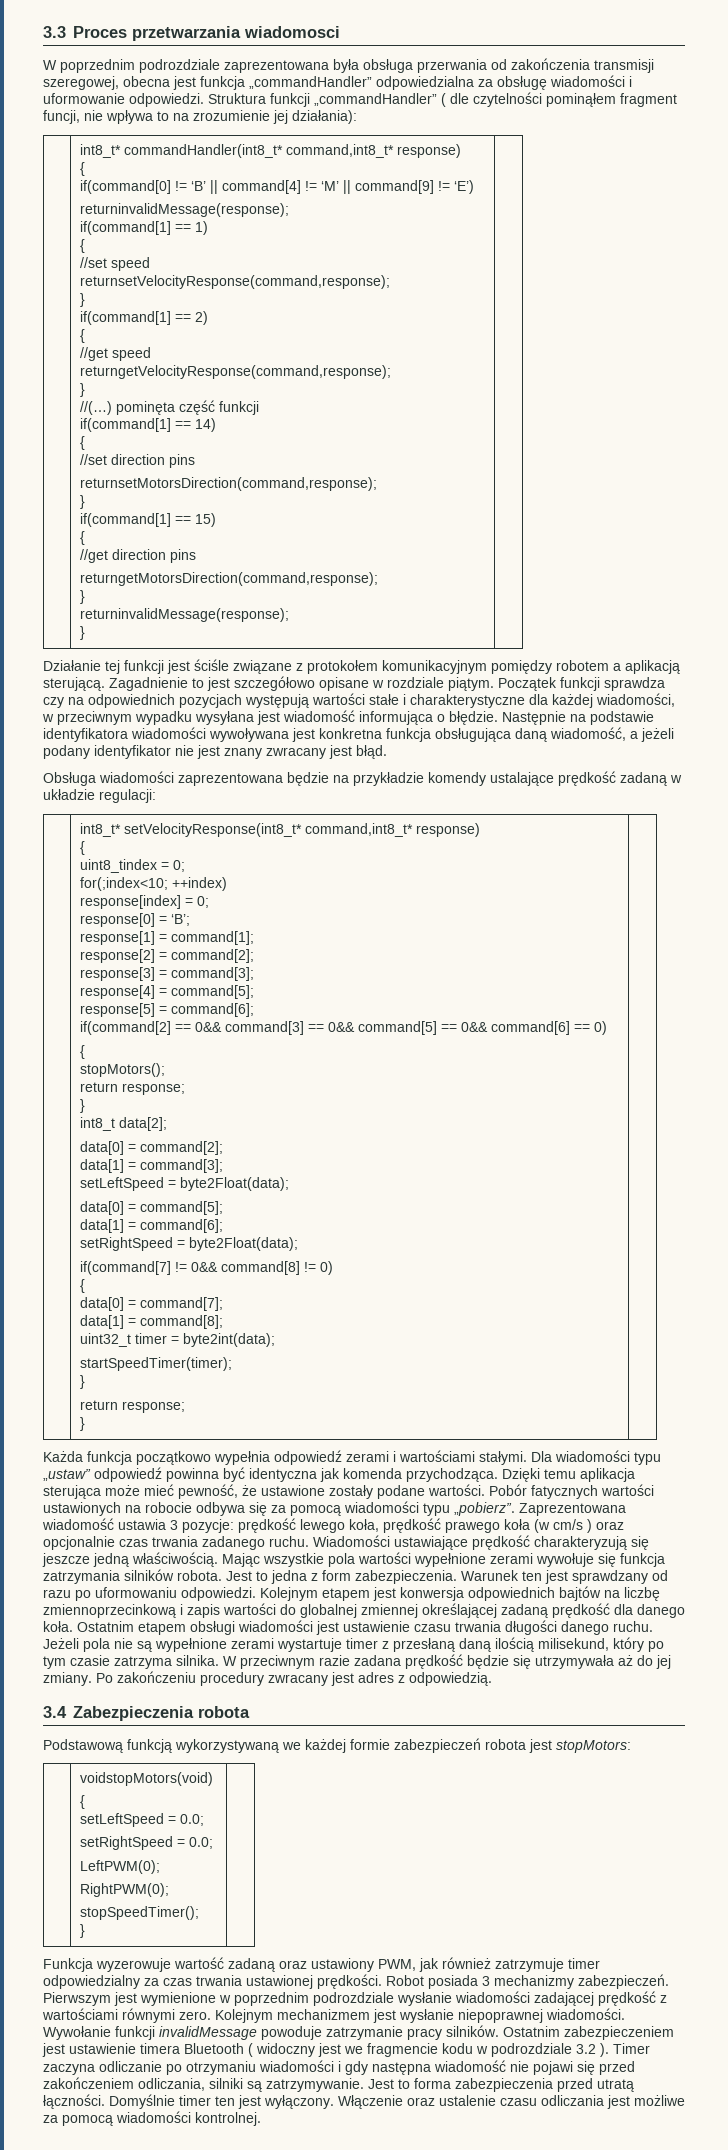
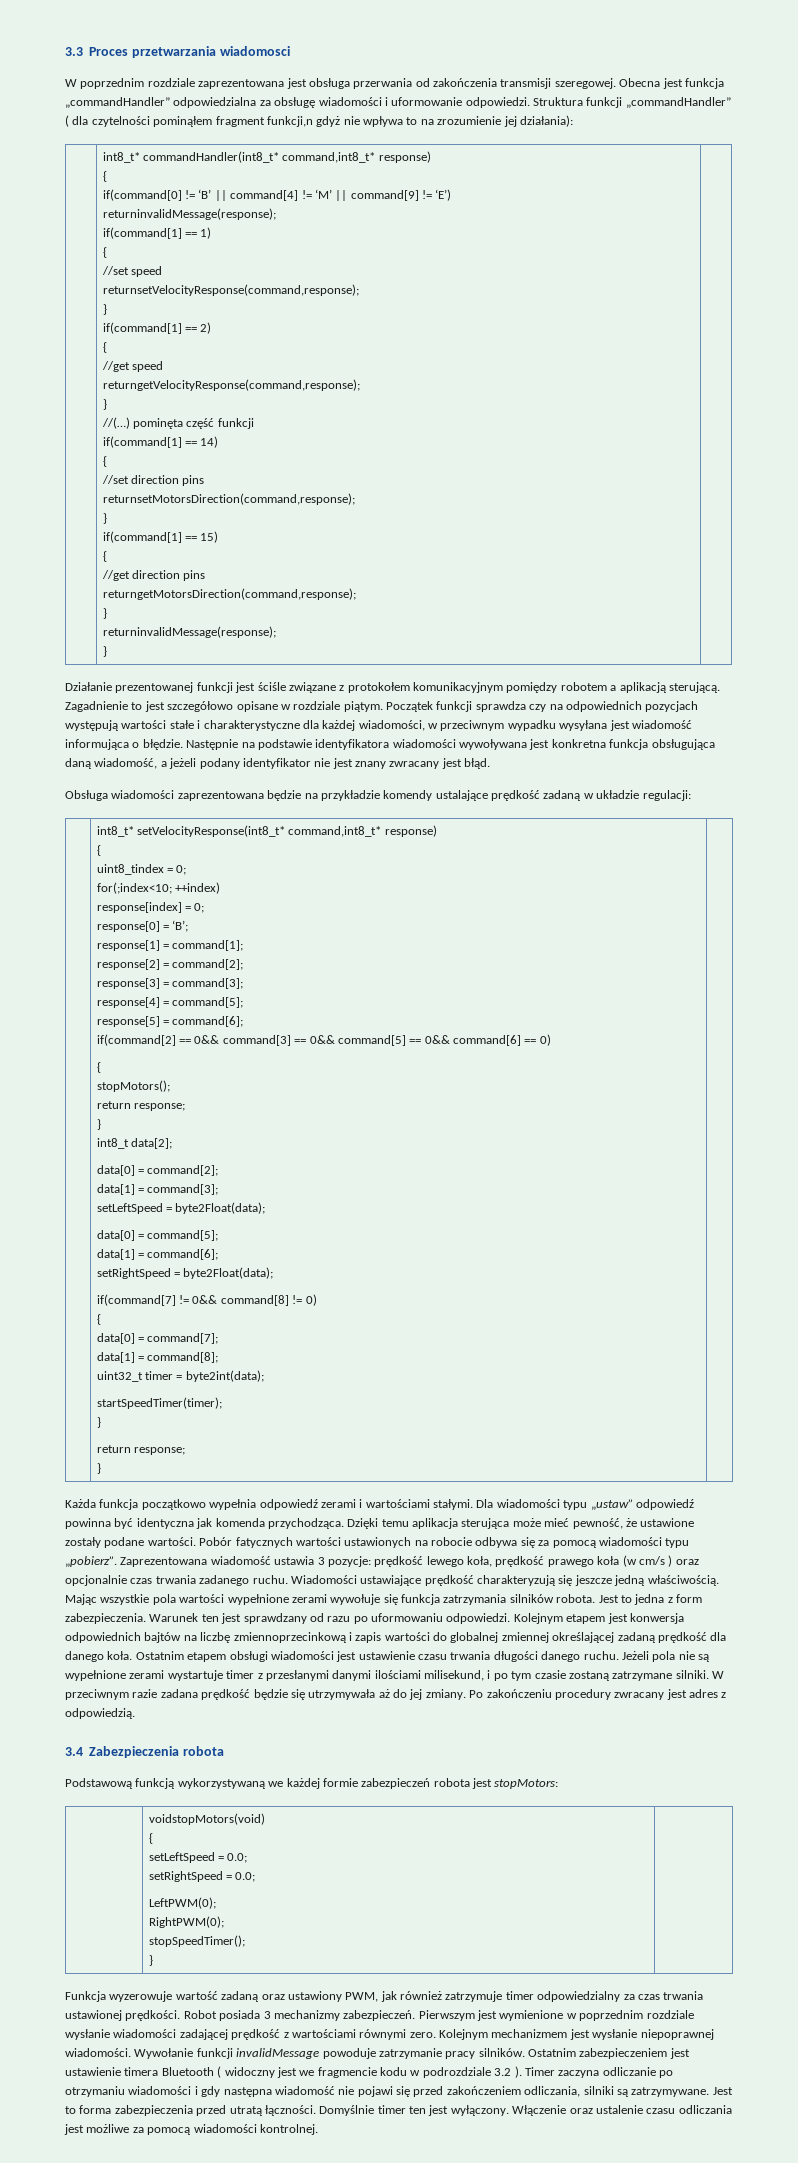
- W poprzednim podrozdziale zaprezentowana była obsługa przerwania od zakończenia transmisji szeregowej, obecna jest funkcja „commandHandler” odpowiedzialna za obsługę wiadomości i uformowanie odpowiedzi.
+ W poprzednim rozdziale zaprezentowana jest obsługa przerwania od zakończenia transmisji szeregowej. Obecna jest funkcja „commandHandler” odpowiedzialna za obsługę wiadomości i uformowanie odpowiedzi.
- Struktura funkcji „commandHandler” ( dle czytelności pominąłem fragment funcji, nie wpływa to na zrozumienie jej działania):
+ Struktura funkcji „commandHandler” ( dla czytelności pominąłem fragment funkcji,n gdyż nie wpływa to na zrozumienie jej działania):
- Działanie tej funkcji jest ściśle związane z protokołem komunikacyjnym pomiędzy robotem a aplikacją sterującą.
+ Działanie prezentowanej funkcji jest ściśle związane z protokołem komunikacyjnym pomiędzy robotem a aplikacją sterującą.
- Jeżeli pola nie są wypełnione zerami wystartuje timer z przesłaną daną ilością milisekund, który po tym czasie zatrzyma silnika.
+ Jeżeli pola nie są wypełnione zerami wystartuje timer z przesłanymi danymi ilościami milisekund, i po tym czasie zostaną zatrzymane silniki.
- Pierwszym jest wymienione w poprzednim podrozdziale wysłanie wiadomości zadającej prędkość z wartościami równymi zero.
+ Pierwszym jest wymienione w poprzednim rozdziale wysłanie wiadomości zadającej prędkość z wartościami równymi zero.
- Timer zaczyna odliczanie po otrzymaniu wiadomości i gdy następna wiadomość nie pojawi się przed zakończeniem odliczania, silniki są zatrzymywanie.
+ Timer zaczyna odliczanie po otrzymaniu wiadomości i gdy następna wiadomość nie pojawi się przed zakończeniem odliczania, silniki są zatrzymywane.

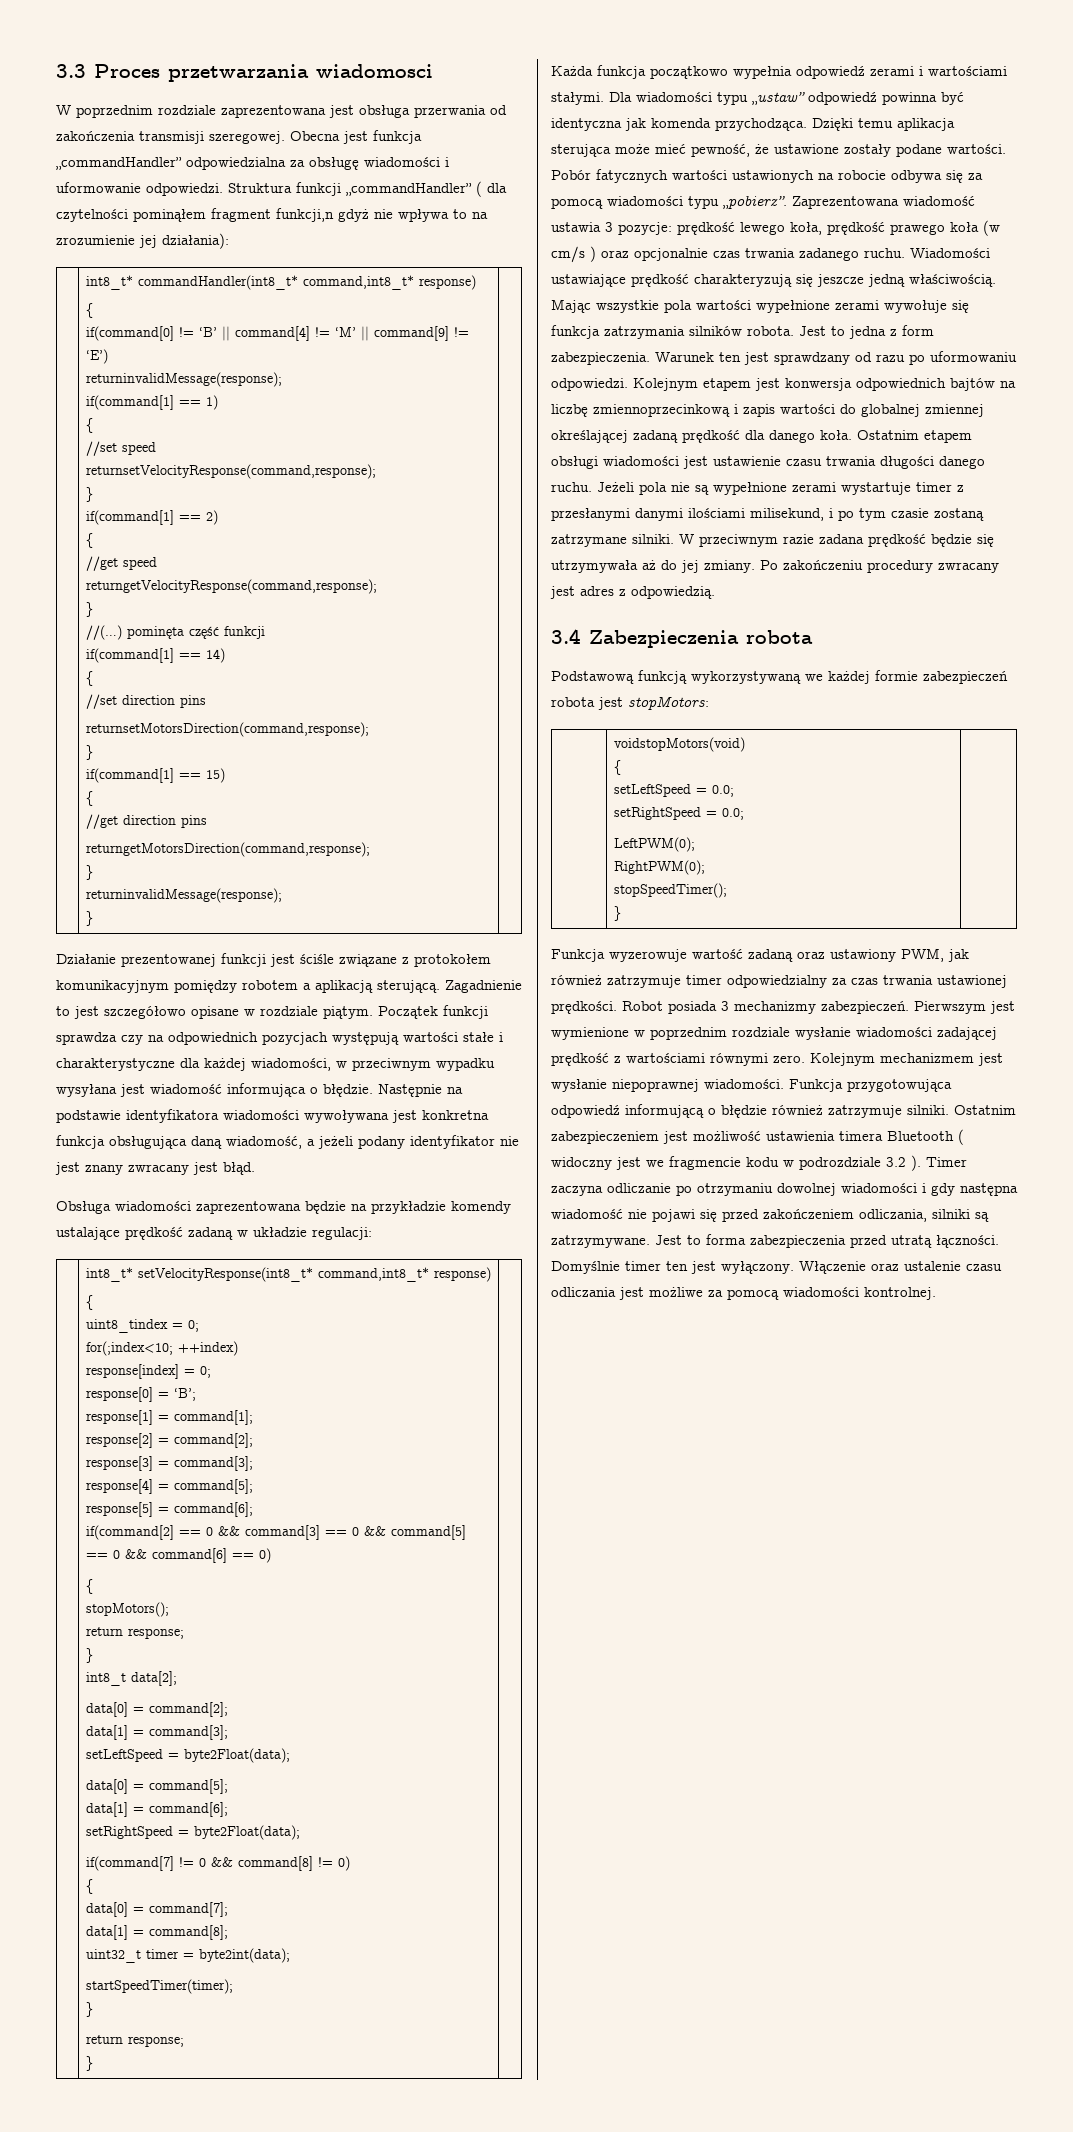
- if(command[2] == 0&& command[3] == 0&& command[5] == 0&& command[6] == 0)
+ if(command[2] == 0 && command[3] == 0 && command[5] == 0 && command[6] == 0)
- if(command[7] != 0&& command[8] != 0)
+ if(command[7] != 0 && command[8] != 0)
- Wywołanie funkcji invalidMessage powoduje zatrzymanie pracy silników.
+ Funkcja przygotowująca odpowiedź informującą o błędzie również zatrzymuje silniki.
- Ostatnim zabezpieczeniem jest ustawienie timera Bluetooth ( widoczny jest we fragmencie kodu w podrozdziale 3.2 ).
+ Ostatnim zabezpieczeniem jest możliwość ustawienia timera Bluetooth ( widoczny jest we fragmencie kodu w podrozdziale 3.2 ).
- Timer zaczyna odliczanie po otrzymaniu wiadomości i gdy następna wiadomość nie pojawi się przed zakończeniem odliczania, silniki są zatrzymywane.
+ Timer zaczyna odliczanie po otrzymaniu dowolnej wiadomości i gdy następna wiadomość nie pojawi się przed zakończeniem odliczania, silniki są zatrzymywane.

